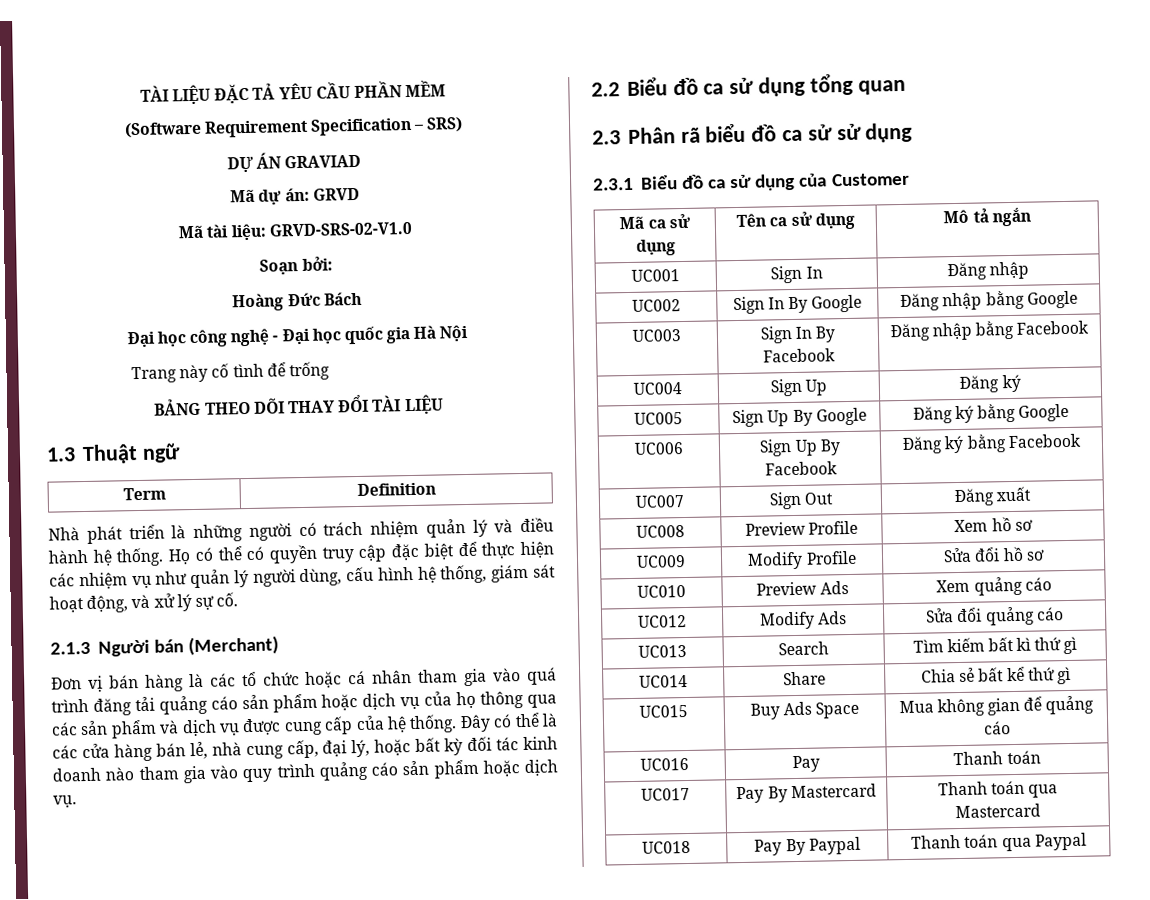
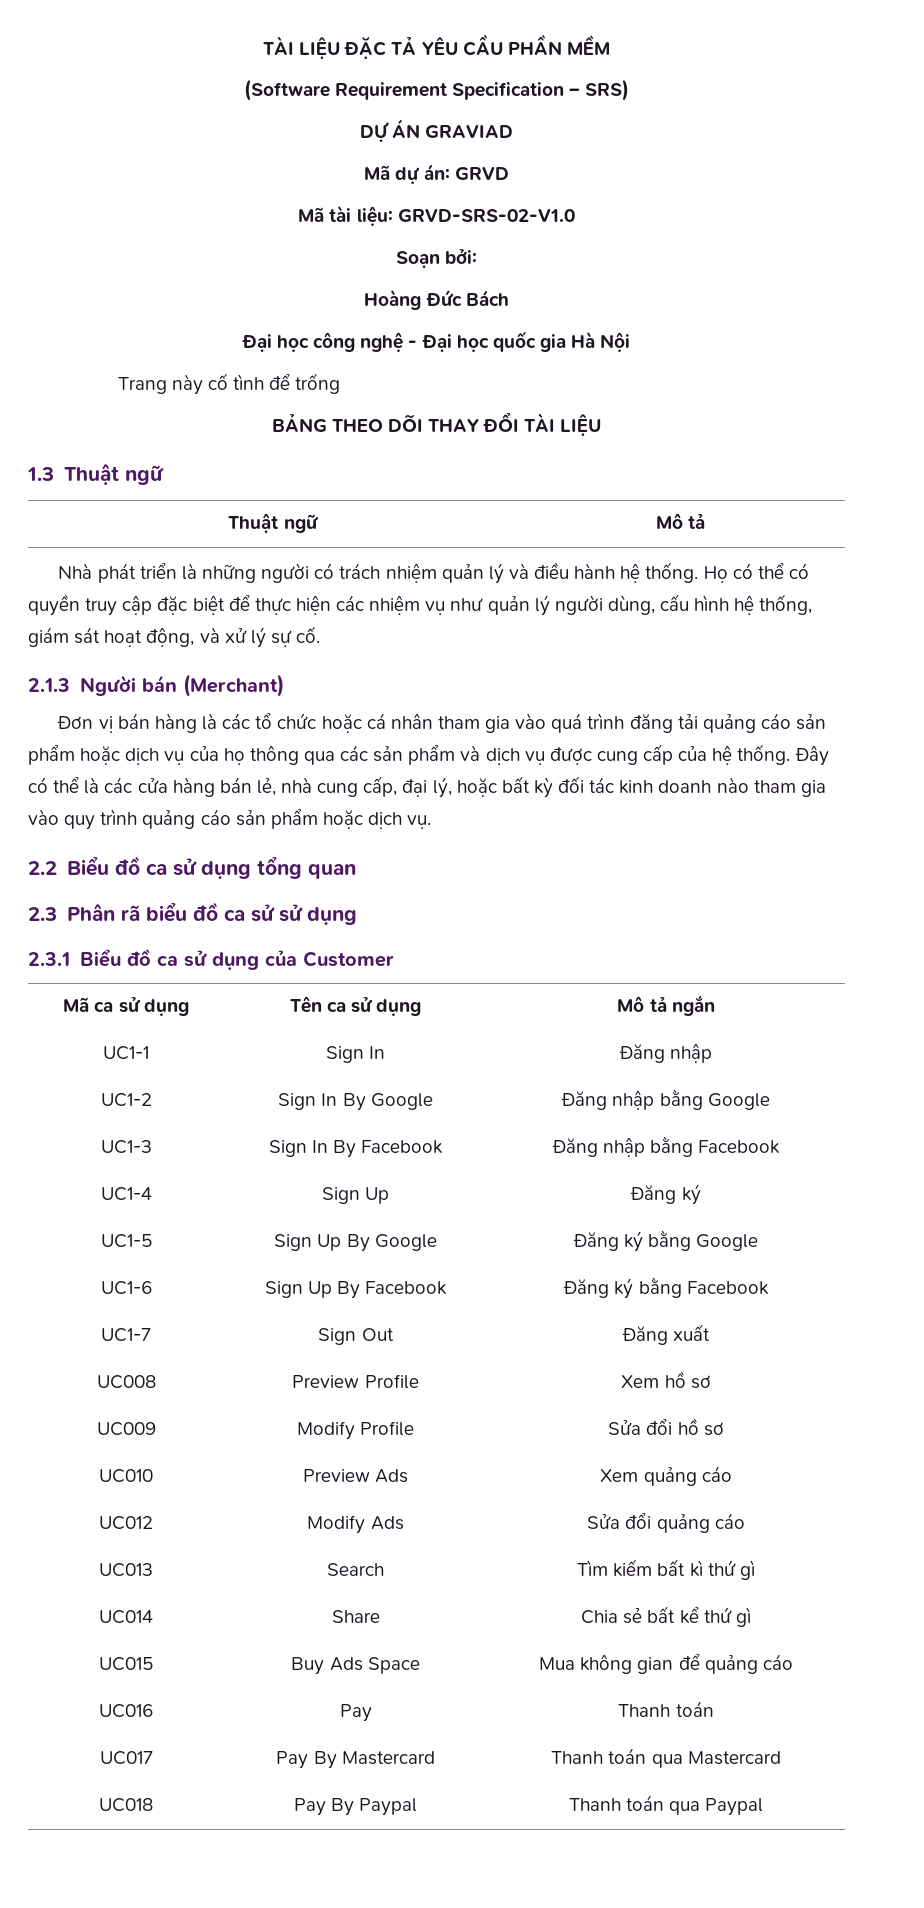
- Term | Definition
+ Thuật ngữ | Mô tả
- UC001 | Sign In | Đăng nhập
+ UC1-1 | Sign In | Đăng nhập
- UC002 | Sign In By Google | Đăng nhập bằng Google
+ UC1-2 | Sign In By Google | Đăng nhập bằng Google
- UC003 | Sign In By Facebook | Đăng nhập bằng Facebook
+ UC1-3 | Sign In By Facebook | Đăng nhập bằng Facebook
- UC004 | Sign Up | Đăng ký
+ UC1-4 | Sign Up | Đăng ký
- UC005 | Sign Up By Google | Đăng ký bằng Google
+ UC1-5 | Sign Up By Google | Đăng ký bằng Google
- UC006 | Sign Up By Facebook | Đăng ký bằng Facebook
+ UC1-6 | Sign Up By Facebook | Đăng ký bằng Facebook
- UC007 | Sign Out | Đăng xuất
+ UC1-7 | Sign Out | Đăng xuất

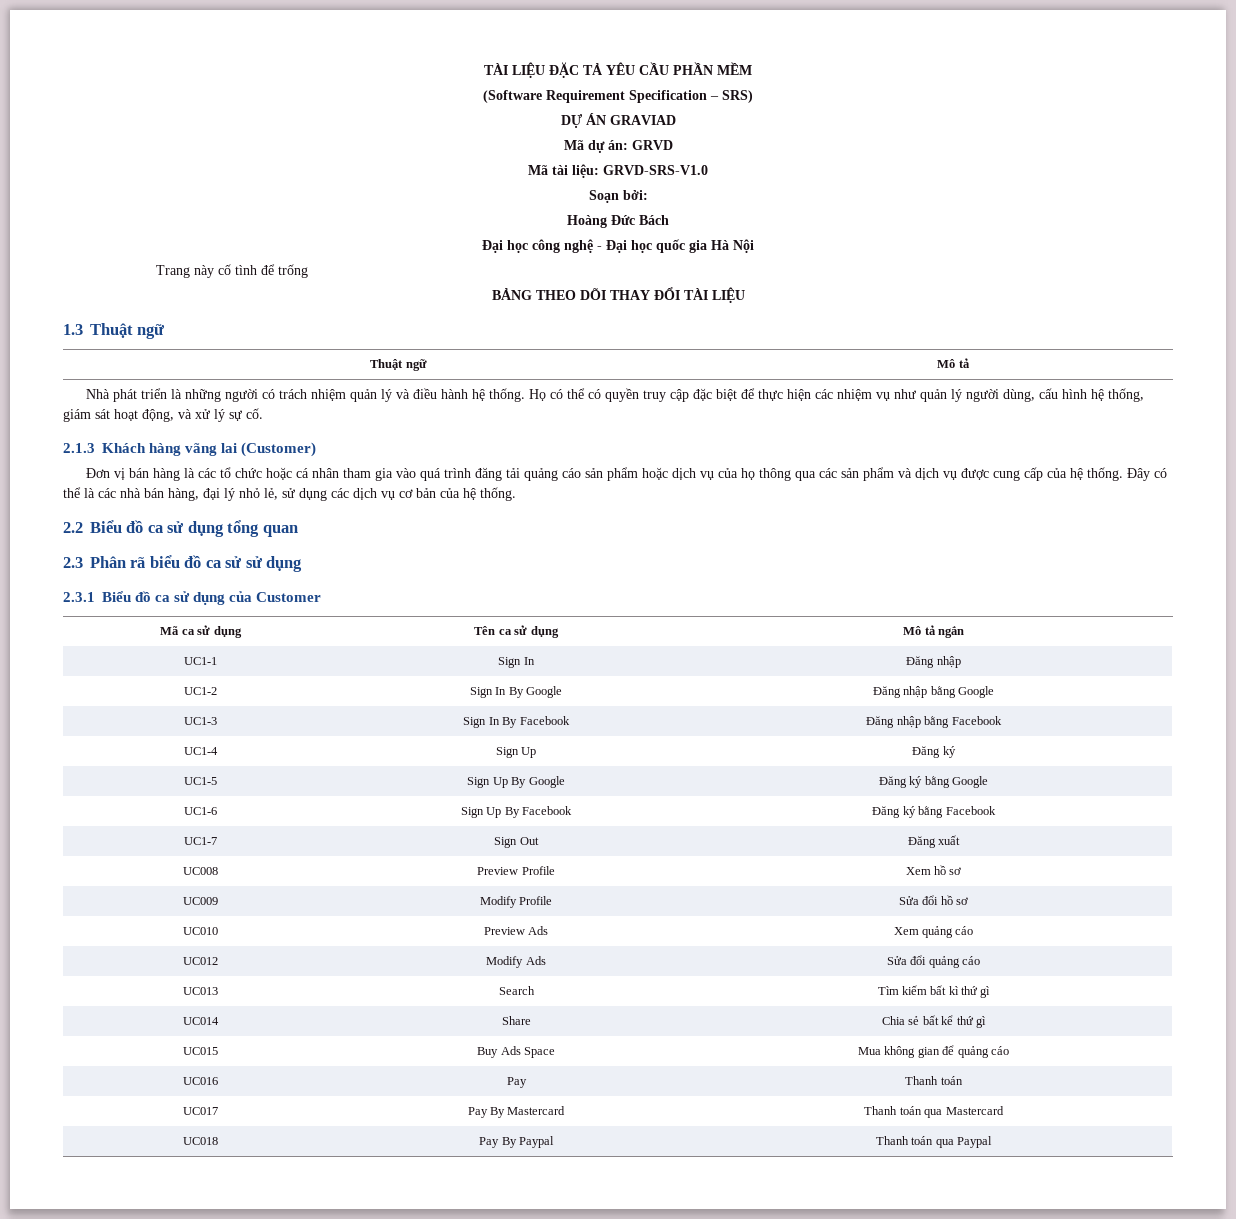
- Mã tài liệu: GRVD-SRS-02-V1.0
+ Mã tài liệu: GRVD-SRS-V1.0
- 2.1.3 Người bán (Merchant)
+ 2.1.3 Khách hàng vãng lai (Customer)
- Đây có thể là các cửa hàng bán lẻ, nhà cung cấp, đại lý, hoặc bất kỳ đối tác kinh doanh nào tham gia vào quy trình quảng cáo sản phẩm hoặc dịch vụ.
+ Đây có thể là các nhà bán hàng, đại lý nhỏ lẻ, sử dụng các dịch vụ cơ bản của hệ thống.

